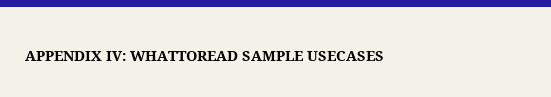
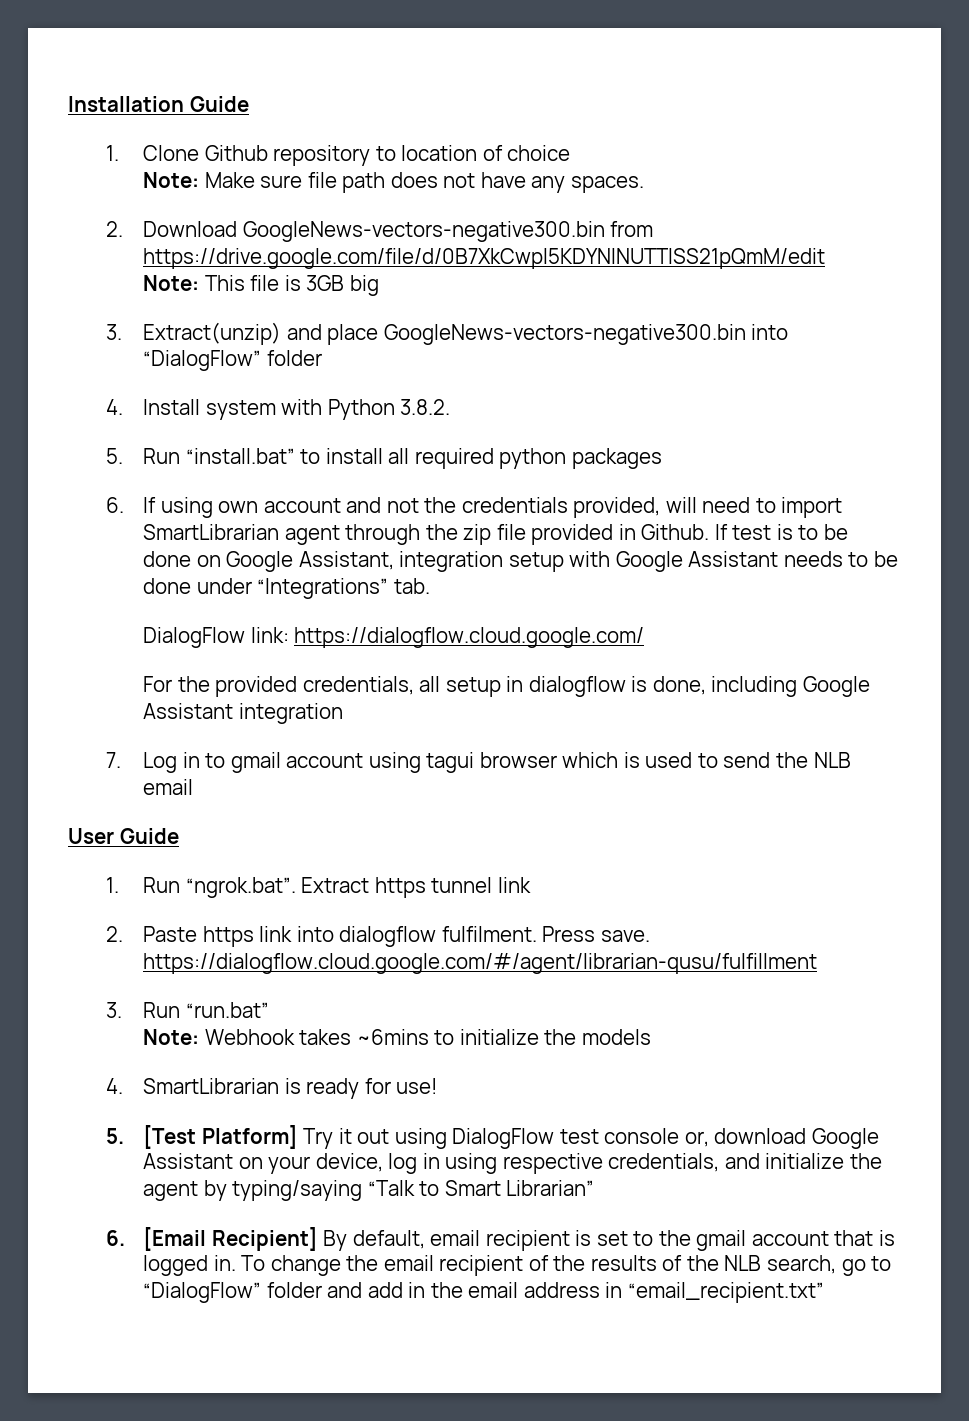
- APPENDIX IV: WHATTOREAD SAMPLE USECASES
+ Installation Guide
+ 1. Clone Github repository to location of choice
+ Note: Make sure file path does not have any spaces.
+ 2. Download GoogleNews-vectors-negative300.bin from https://drive.google.com/file/d/0B7XkCwpI5KDYNlNUTTlSS21pQmM/edit
+ Note: This file is 3GB big
+ 3. Extract(unzip) and place GoogleNews-vectors-negative300.bin into “DialogFlow” folder
+ 4. Install system with Python 3.8.2.
+ 5. Run “install.bat” to install all required python packages
+ 6. If using own account and not the credentials provided, will need to import SmartLibrarian agent through the zip file provided in Github. If test is to be done on Google Assistant, integration setup with Google Assistant needs to be done under “Integrations” tab.
+ DialogFlow link: https://dialogflow.cloud.google.com/
+ For the provided credentials, all setup in dialogflow is done, including Google Assistant integration
+ 7. Log in to gmail account using tagui browser which is used to send the NLB email
+ User Guide
+ 1. Run “ngrok.bat”. Extract https tunnel link
+ 2. Paste https link into dialogflow fulfilment. Press save. https://dialogflow.cloud.google.com/#/agent/librarian-qusu/fulfillment
+ 3. Run “run.bat”
+ Note: Webhook takes ~6mins to initialize the models
+ 4. SmartLibrarian is ready for use!
+ 5. [Test Platform] Try it out using DialogFlow test console or, download Google Assistant on your device, log in using respective credentials, and initialize the agent by typing/saying “Talk to Smart Librarian”
+ 6. [Email Recipient] By default, email recipient is set to the gmail account that is logged in. To change the email recipient of the results of the NLB search, go to “DialogFlow” folder and add in the email address in “email_recipient.txt”

